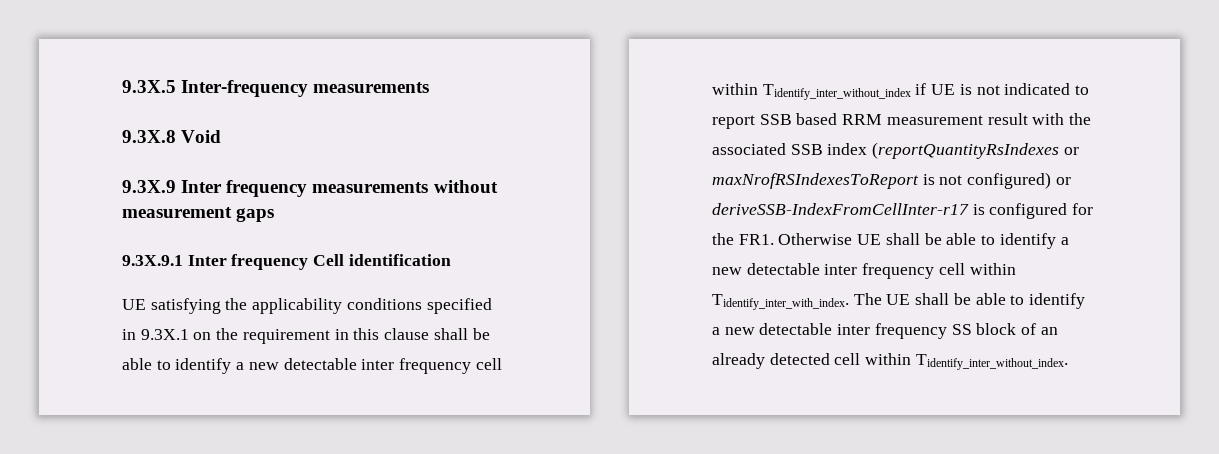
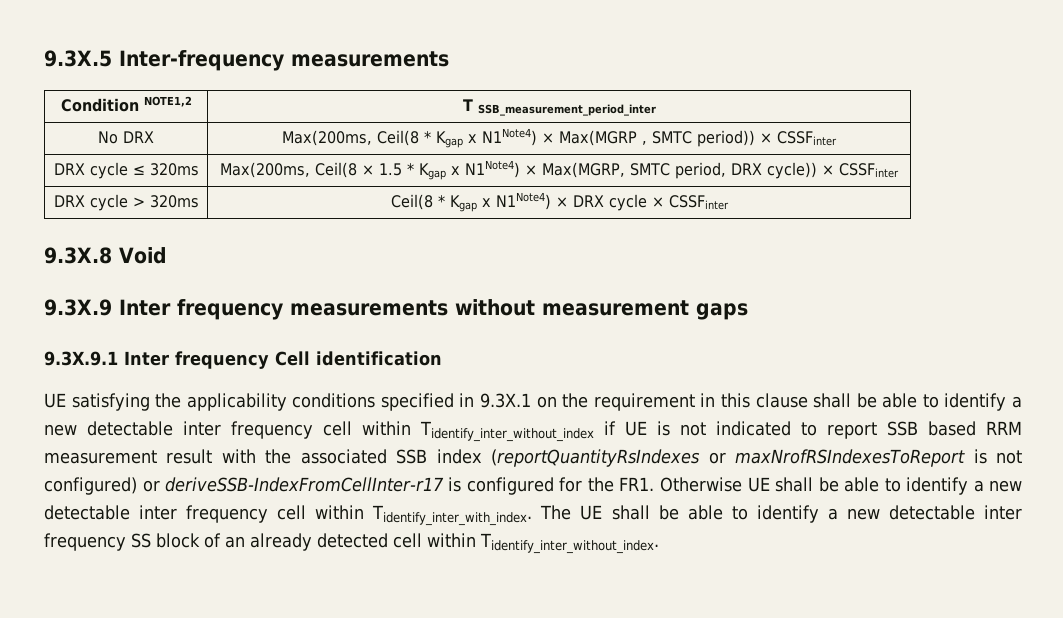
+ Condition NOTE1,2 | T SSB_measurement_period_inter
+ No DRX | Max(200ms, Ceil(8 * Kgap x N1Note4) × Max(MGRP , SMTC period)) × CSSFinter
+ DRX cycle ≤ 320ms | Max(200ms, Ceil(8 × 1.5 * Kgap x N1Note4) × Max(MGRP, SMTC period, DRX cycle)) × CSSFinter
+ DRX cycle > 320ms | Ceil(8 * Kgap x N1Note4) × DRX cycle × CSSFinter

